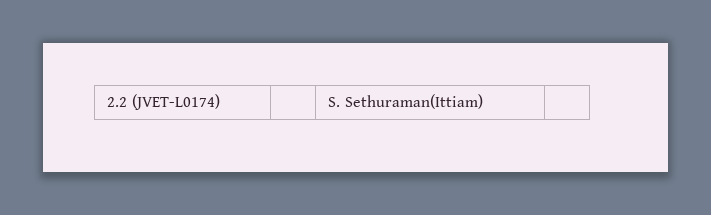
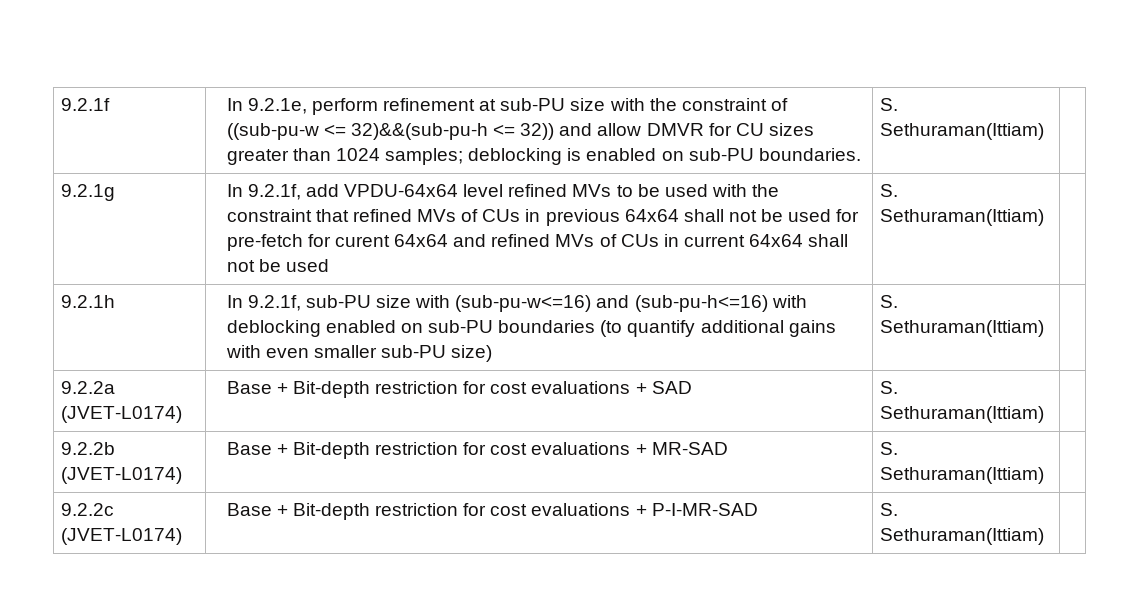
- 2.2 (JVET-L0174) | | S. Sethuraman(Ittiam) |
+ 9.2.1f | In 9.2.1e, perform refinement at sub-PU size with the constraint of ((sub-pu-w <= 32)&&(sub-pu-h <= 32)) and allow DMVR for CU sizes greater than 1024 samples; deblocking is enabled on sub-PU boundaries. | S. Sethuraman(Ittiam) |
+ 9.2.1g | In 9.2.1f, add VPDU-64x64 level refined MVs to be used with the constraint that refined MVs of CUs in previous 64x64 shall not be used for pre-fetch for curent 64x64 and refined MVs of CUs in current 64x64 shall not be used | S. Sethuraman(Ittiam) |
+ 9.2.1h | In 9.2.1f, sub-PU size with (sub-pu-w<=16) and (sub-pu-h<=16) with deblocking enabled on sub-PU boundaries (to quantify additional gains with even smaller sub-PU size) | S. Sethuraman(Ittiam) |
+ 9.2.2a (JVET-L0174) | Base + Bit-depth restriction for cost evaluations + SAD | S. Sethuraman(Ittiam) |
+ 9.2.2b (JVET-L0174) | Base + Bit-depth restriction for cost evaluations + MR-SAD | S. Sethuraman(Ittiam) |
+ 9.2.2c (JVET-L0174) | Base + Bit-depth restriction for cost evaluations + P-I-MR-SAD | S. Sethuraman(Ittiam) |

